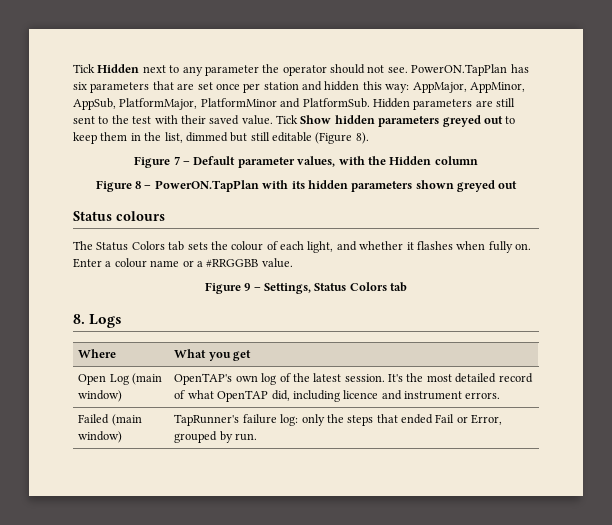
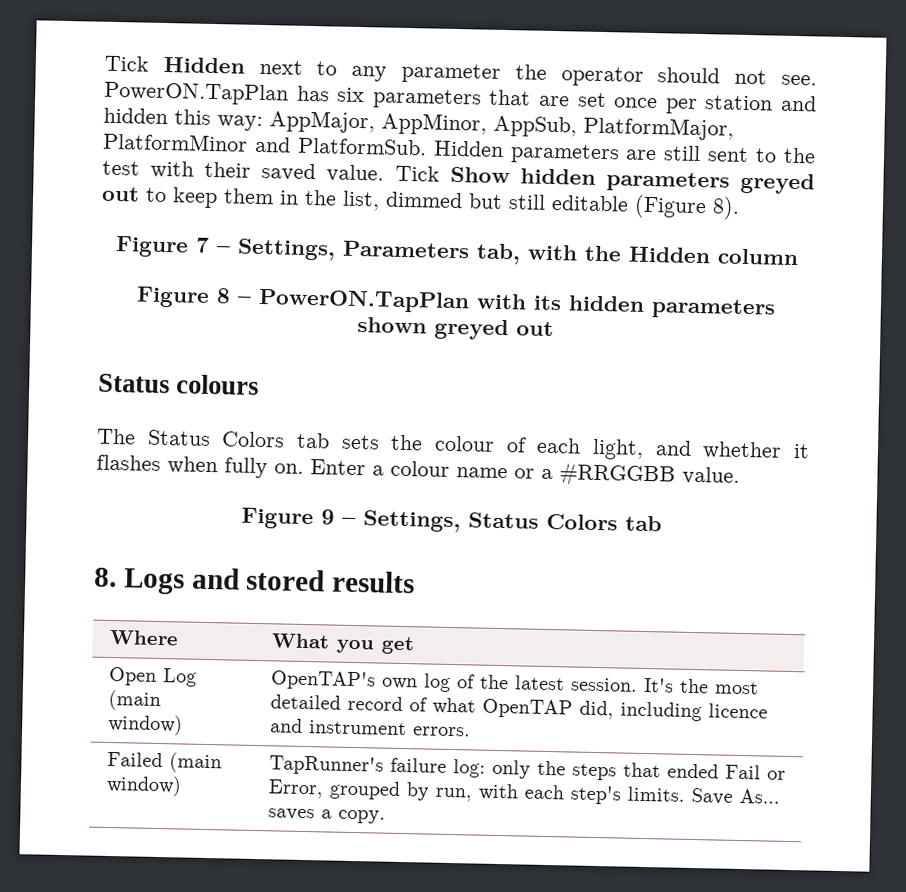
- Figure 7 – Default parameter values, with the Hidden column
+ Figure 7 – Settings, Parameters tab, with the Hidden column
- 8. Logs
+ 8. Logs and stored results
- Failed (main window) | TapRunner's failure log: only the steps that ended Fail or Error, grouped by run.
+ Failed (main window) | TapRunner's failure log: only the steps that ended Fail or Error, grouped by run, with each step's limits. Save As… saves a copy.

